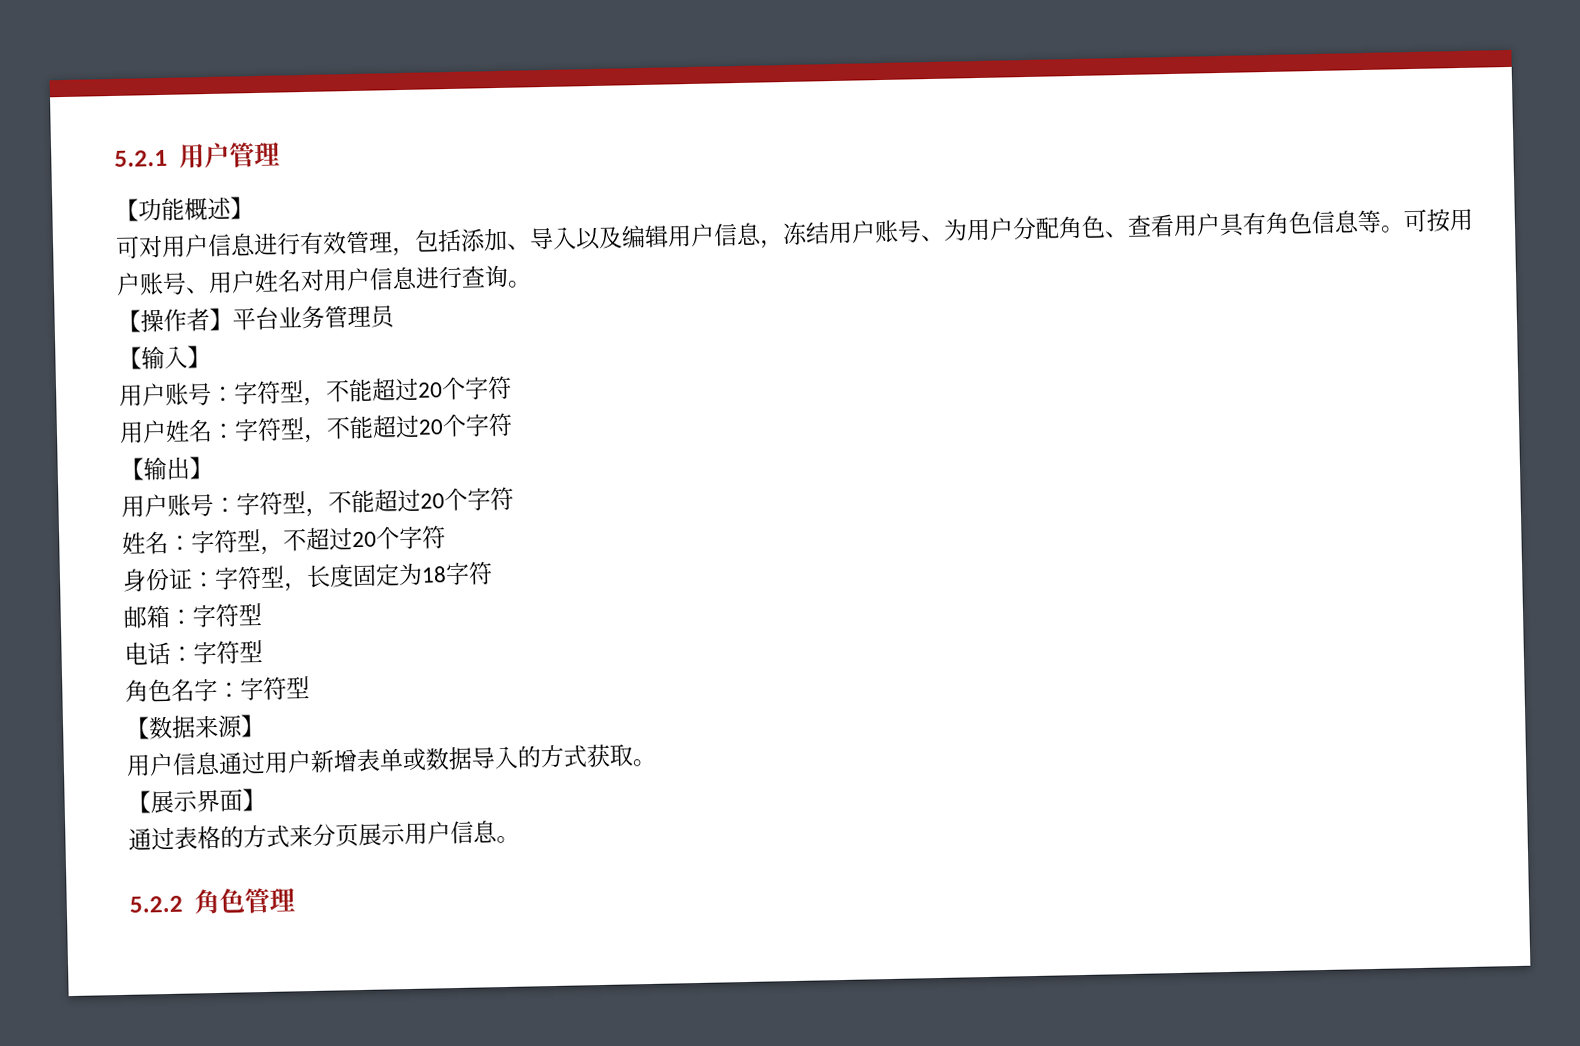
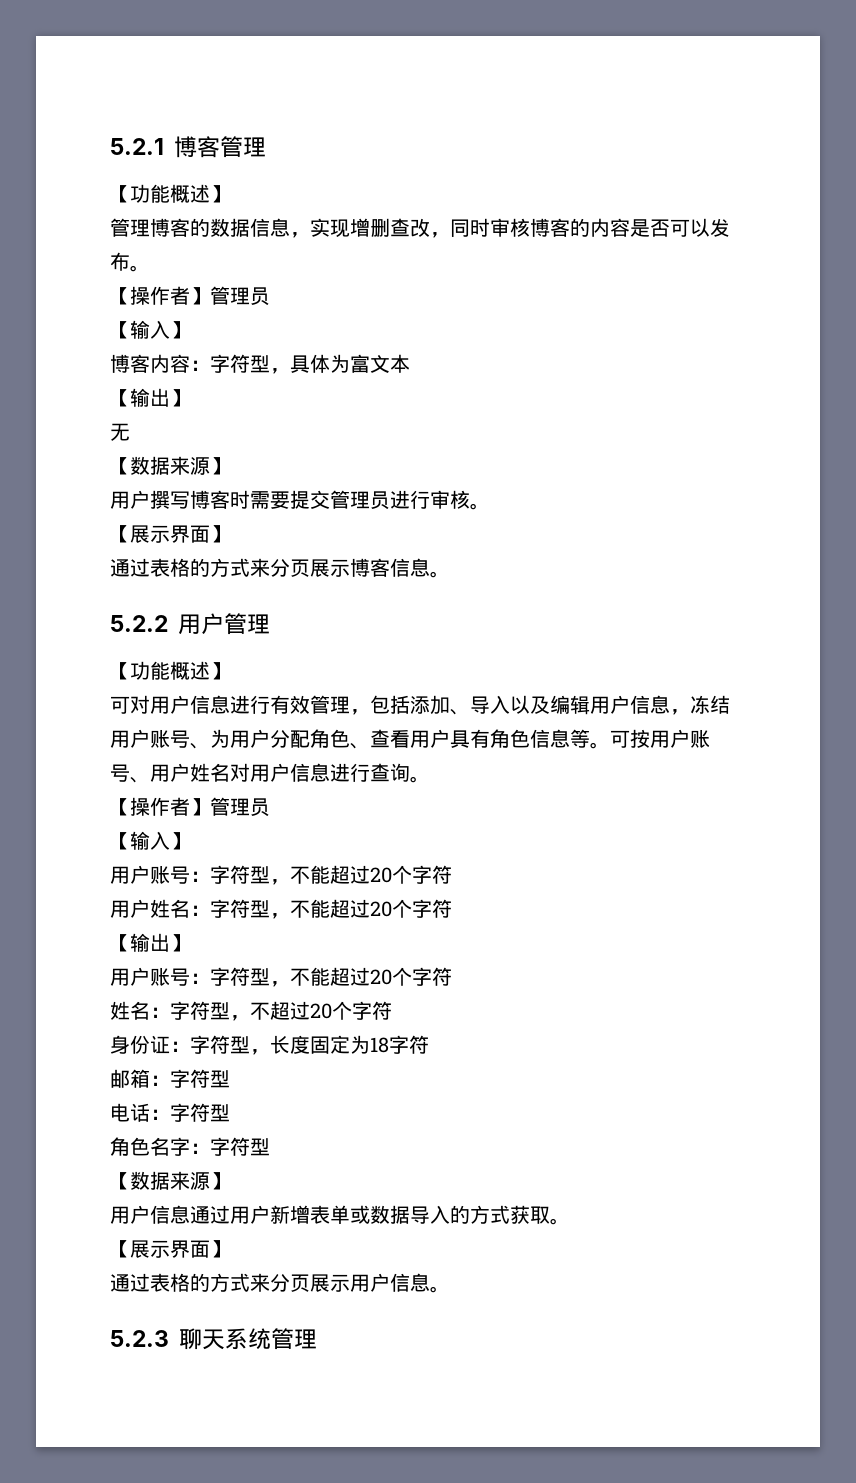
- 5.2.1用户管理
+ 5.2.1博客管理
+ 【功能概述】
+ 管理博客的数据信息，实现增删查改，同时审核博客的内容是否可以发布。
+ 【操作者】管理员
+ 【输入】
+ 博客内容：字符型，具体为富文本
+ 【输出】
+ 无
+ 【数据来源】
+ 用户撰写博客时需要提交管理员进行审核。
+ 【展示界面】
+ 通过表格的方式来分页展示博客信息。
+ 5.2.2用户管理
  可按用户账号、用户姓名对用户信息进行查询。
- 【操作者】平台业务管理员
+ 【操作者】管理员
- 5.2.2角色管理
+ 5.2.3聊天系统管理

